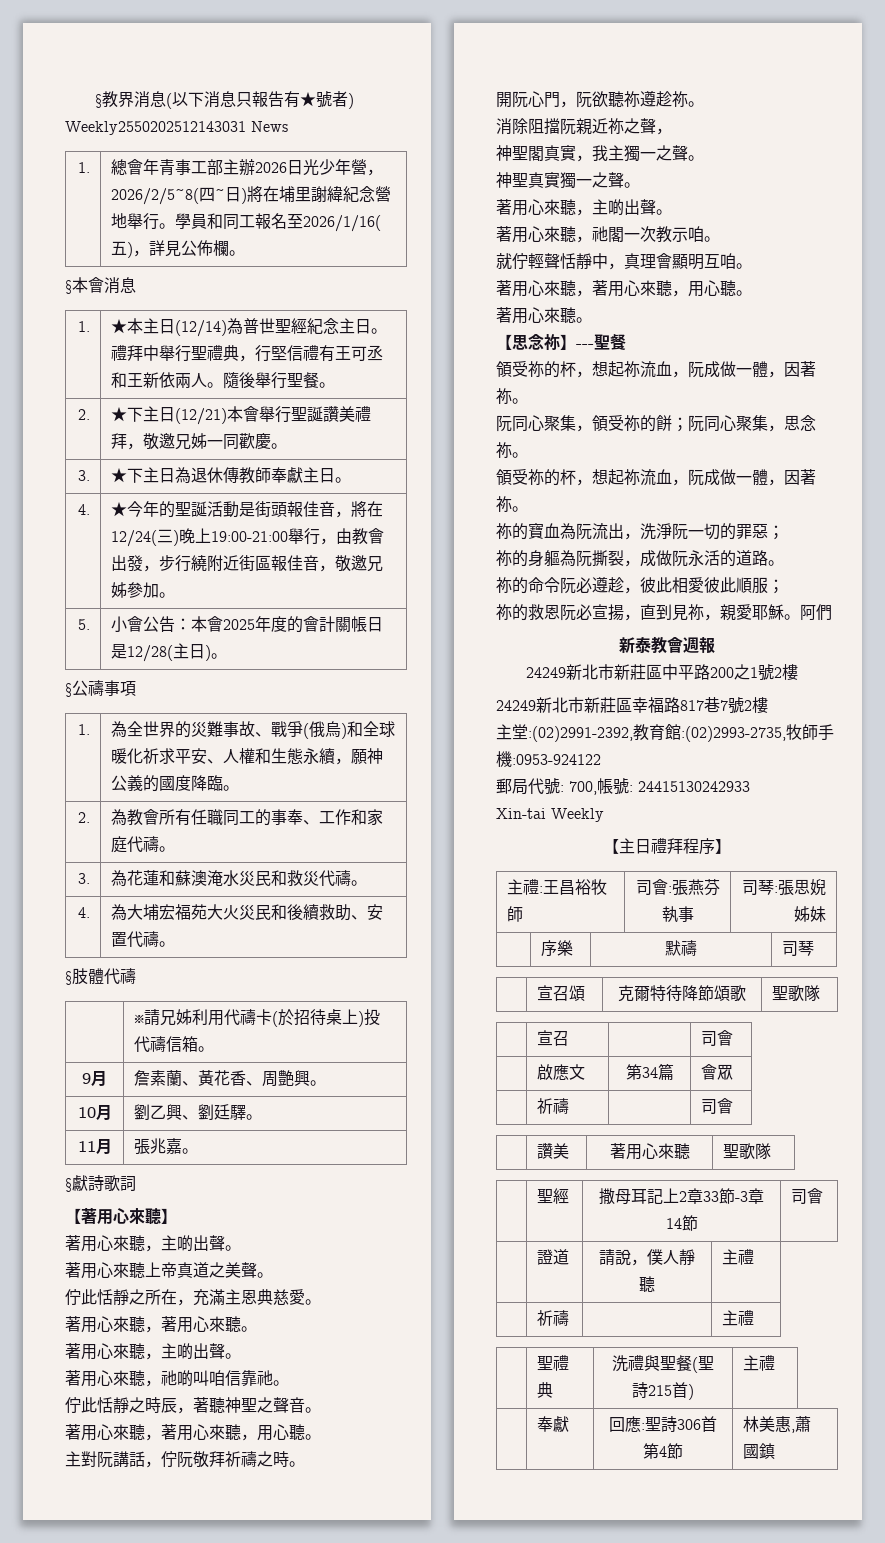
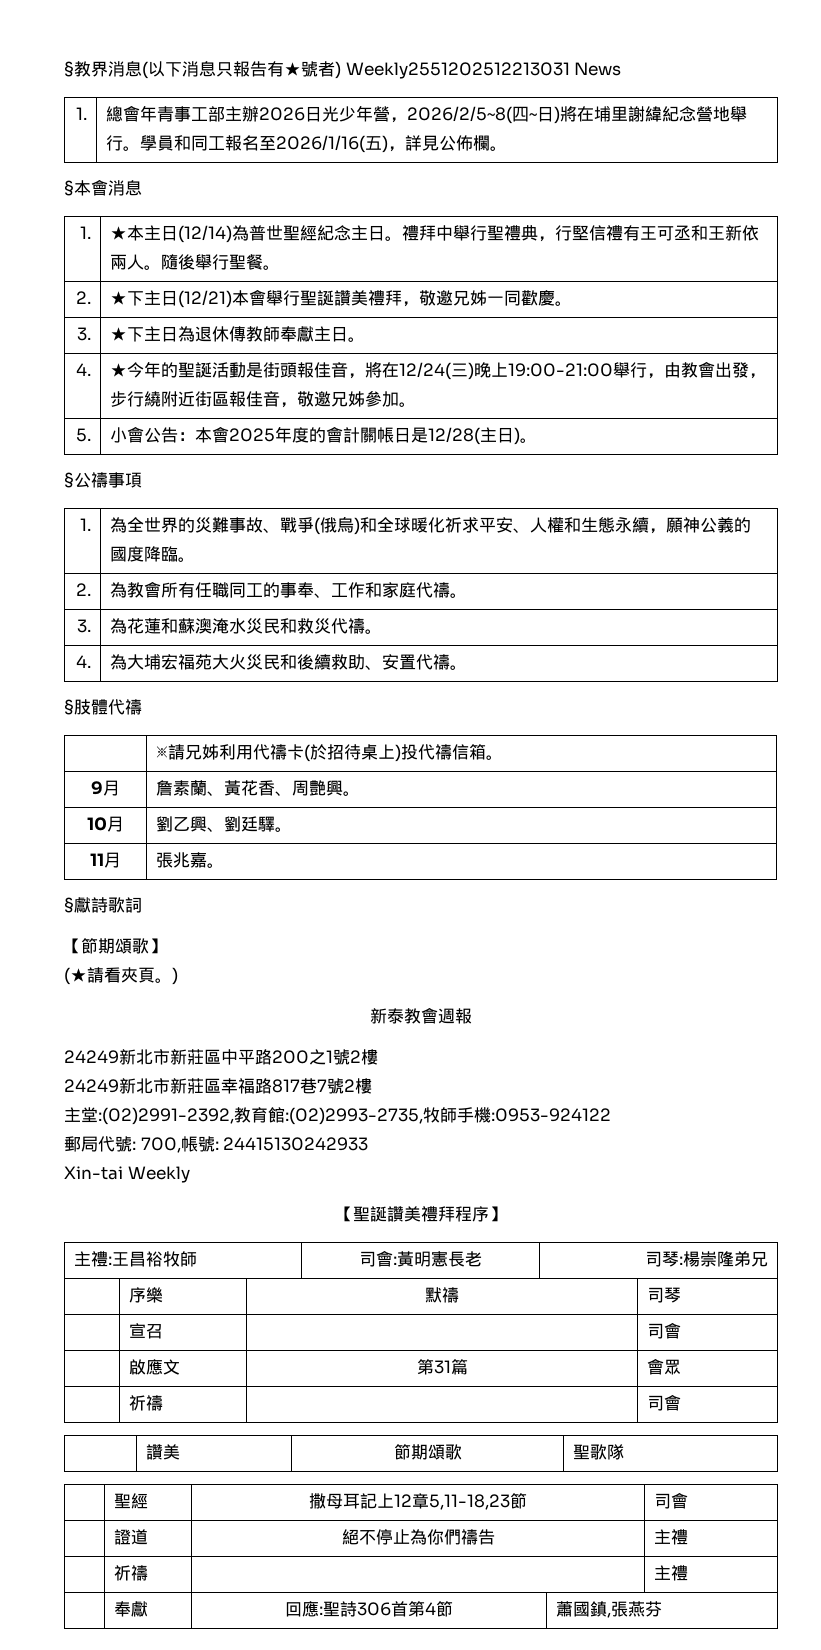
- §教界消息(以下消息只報告有★號者) Weekly2550202512143031 News
+ §教界消息(以下消息只報告有★號者) Weekly2551202512213031 News
- 【著用心來聽】
- 著用心來聽，主啲出聲。
- 著用心來聽上帝真道之美聲。
- 佇此恬靜之所在，充滿主恩典慈愛。
- 著用心來聽，著用心來聽。
- 著用心來聽，主啲出聲。
- 著用心來聽，祂啲叫咱信靠祂。
- 佇此恬靜之時辰，著聽神聖之聲音。
- 著用心來聽，著用心來聽，用心聽。
- 主對阮講話，佇阮敬拜祈禱之時。
- 開阮心門，阮欲聽祢遵趁祢。
- 消除阻擋阮親近祢之聲，
- 神聖閣真實，我主獨一之聲。
- 神聖真實獨一之聲。
- 著用心來聽，主啲出聲。
- 著用心來聽，祂閣一次教示咱。
- 就佇輕聲恬靜中，真理會顯明互咱。
- 著用心來聽，著用心來聽，用心聽。
- 著用心來聽。
- 【思念祢】---聖餐
- 領受祢的杯，想起祢流血，阮成做一體，因著祢。
- 阮同心聚集，領受祢的餅；阮同心聚集，思念祢。
- 領受祢的杯，想起祢流血，阮成做一體，因著祢。
- 祢的寶血為阮流出，洗淨阮一切的罪惡；
- 祢的身軀為阮撕裂，成做阮永活的道路。
- 祢的命令阮必遵趁，彼此相愛彼此順服；
- 祢的救恩阮必宣揚，直到見祢，親愛耶穌。阿們
+ 【節期頌歌】
+ (★請看夾頁。)
- 【主日禮拜程序】
+ 【聖誕讚美禮拜程序】
- 主禮:王昌裕牧師 | 司會:張燕芬執事 | 司琴:張思婗姊妹
+ 主禮:王昌裕牧師 | 司會:黃明憲長老 | 司琴:楊崇隆弟兄
- | 宣召頌 | 克爾特待降節頌歌 | 聖歌隊
- | 啟應文 | 第34篇 | 會眾
+ | 啟應文 | 第31篇 | 會眾
- | 讚美 | 著用心來聽 | 聖歌隊
+ | 讚美 | 節期頌歌 | 聖歌隊
- | 聖經 | 撒母耳記上2章33節-3章14節 | 司會
- | 證道 | 請說，僕人靜聽 | 主禮
+ | 聖經 | 撒母耳記上12章5,11-18,23節 | 司會
+ | 證道 | 絕不停止為你們禱告 | 主禮
  | 祈禱 | | 主禮
- | 聖禮典 | 洗禮與聖餐(聖詩215首) | 主禮
- | 奉獻 | 回應:聖詩306首第4節 | 林美惠,蕭國鎮
+ | 奉獻 | 回應:聖詩306首第4節 | 蕭國鎮,張燕芬

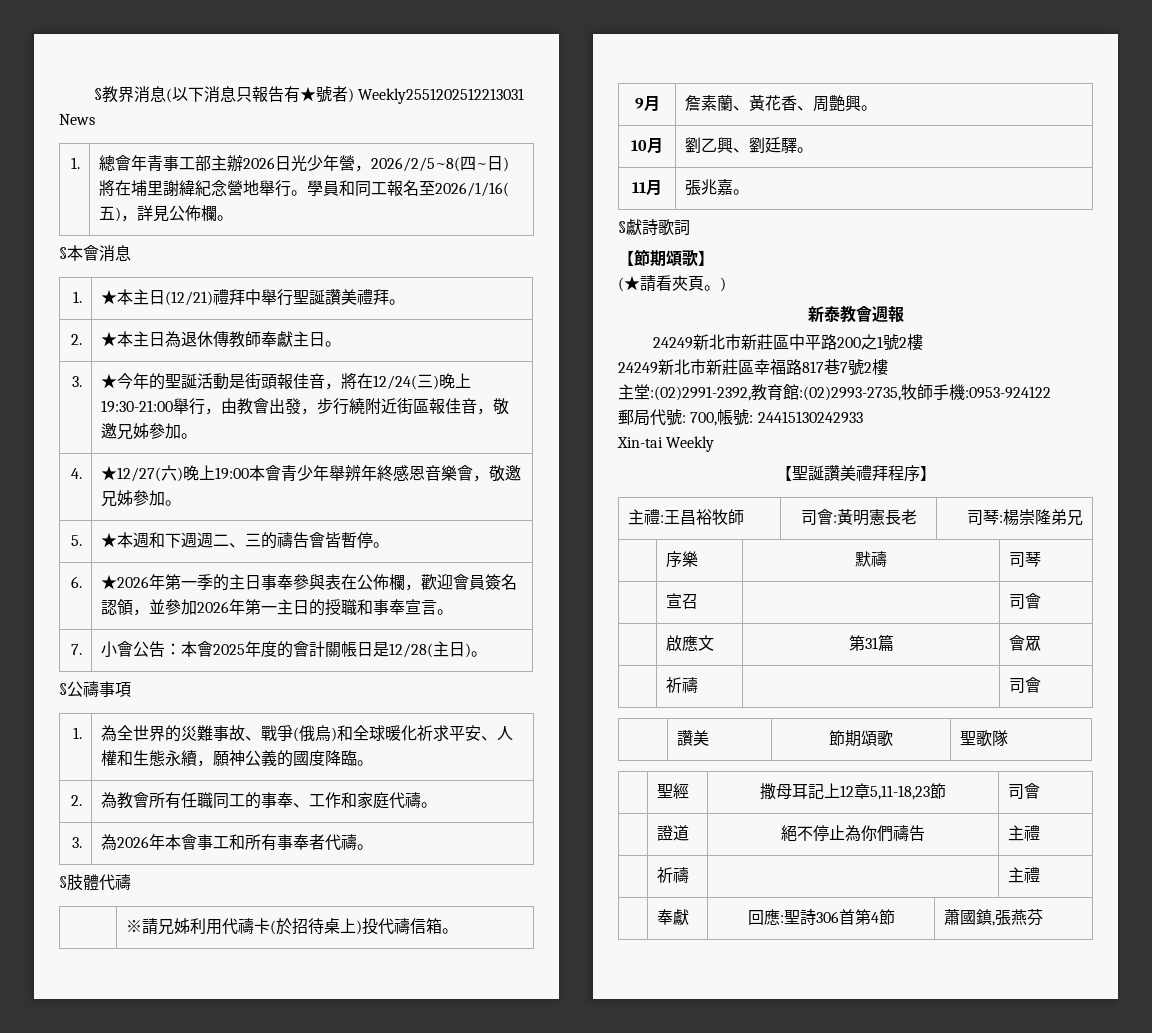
- 1. | ★本主日(12/14)為普世聖經紀念主日。禮拜中舉行聖禮典，行堅信禮有王可丞和王新依兩人。隨後舉行聖餐。
- 2. | ★下主日(12/21)本會舉行聖誕讚美禮拜，敬邀兄姊一同歡慶。
- 3. | ★下主日為退休傳教師奉獻主日。
+ 1. | ★本主日(12/21)禮拜中舉行聖誕讚美禮拜。
+ 2. | ★本主日為退休傳教師奉獻主日。
- 4. | ★今年的聖誕活動是街頭報佳音，將在12/24(三)晚上19:00-21:00舉行，由教會出發，步行繞附近街區報佳音，敬邀兄姊參加。
+ 3. | ★今年的聖誕活動是街頭報佳音，將在12/24(三)晚上19:30-21:00舉行，由教會出發，步行繞附近街區報佳音，敬邀兄姊參加。
- 5. | 小會公告：本會2025年度的會計關帳日是12/28(主日)。
+ 4. | ★12/27(六)晚上19:00本會青少年舉辨年終感恩音樂會，敬邀兄姊參加。
+ 5. | ★本週和下週週二、三的禱告會皆暫停。
+ 6. | ★2026年第一季的主日事奉參與表在公佈欄，歡迎會員簽名認領，並參加2026年第一主日的授職和事奉宣言。
+ 7. | 小會公告：本會2025年度的會計關帳日是12/28(主日)。
- 3. | 為花蓮和蘇澳淹水災民和救災代禱。
- 4. | 為大埔宏福苑大火災民和後續救助、安置代禱。
+ 3. | 為2026年本會事工和所有事奉者代禱。

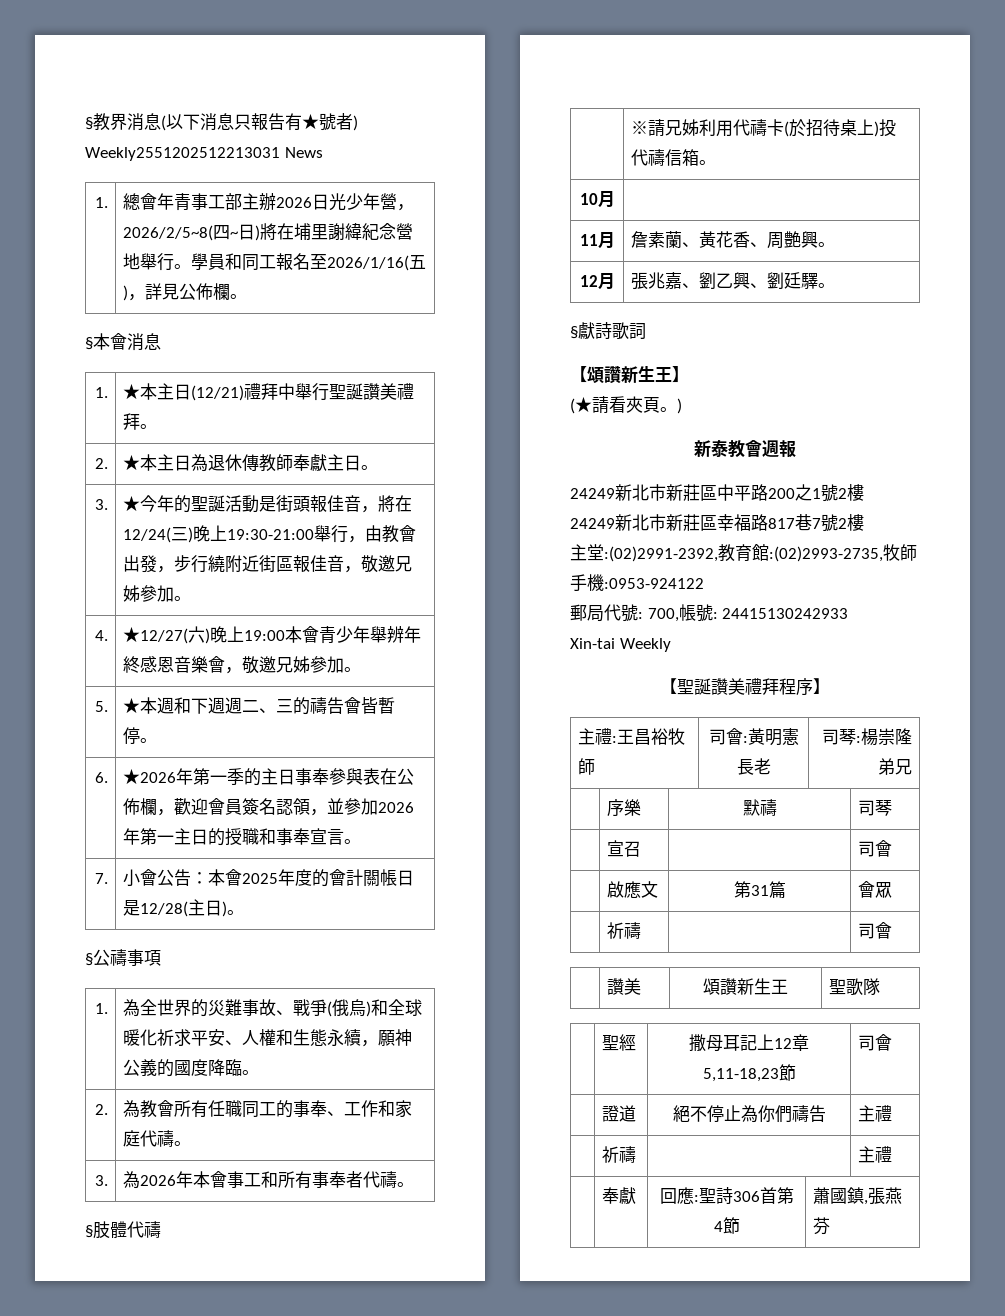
- 9月 | 詹素蘭、黃花香、周艶興。
+ 10月 |
+ 11月 | 詹素蘭、黃花香、周艶興。
- 10月 | 劉乙興、劉廷驛。
+ 12月 | 張兆嘉、劉乙興、劉廷驛。
- 11月 | 張兆嘉。
- 【節期頌歌】
+ 【頌讚新生王】
- | 讚美 | 節期頌歌 | 聖歌隊
+ | 讚美 | 頌讚新生王 | 聖歌隊

